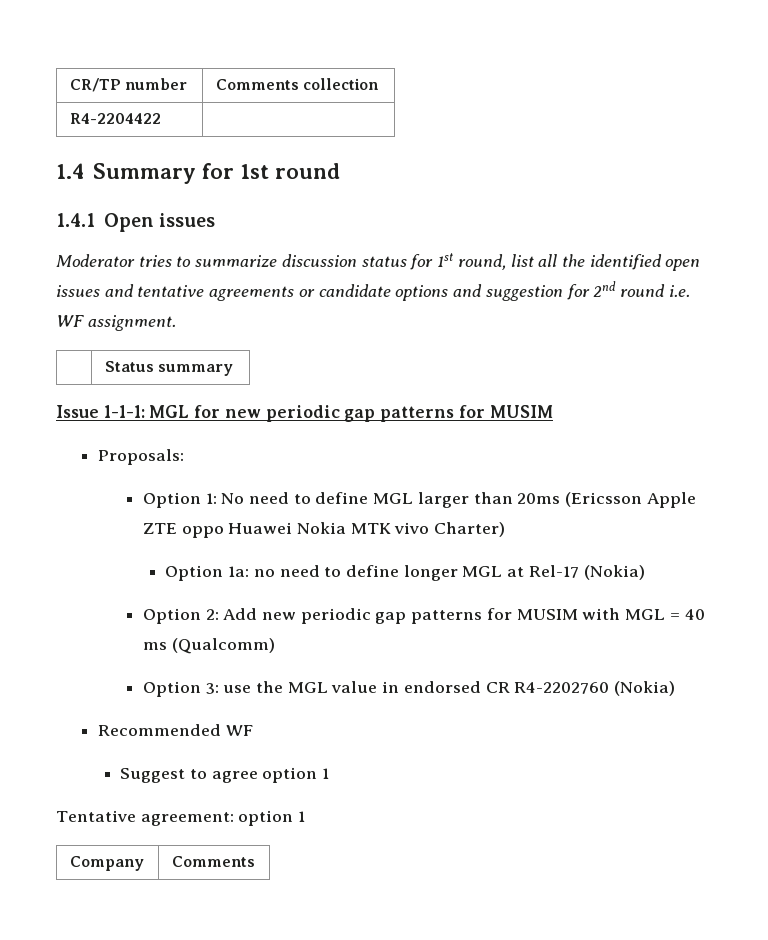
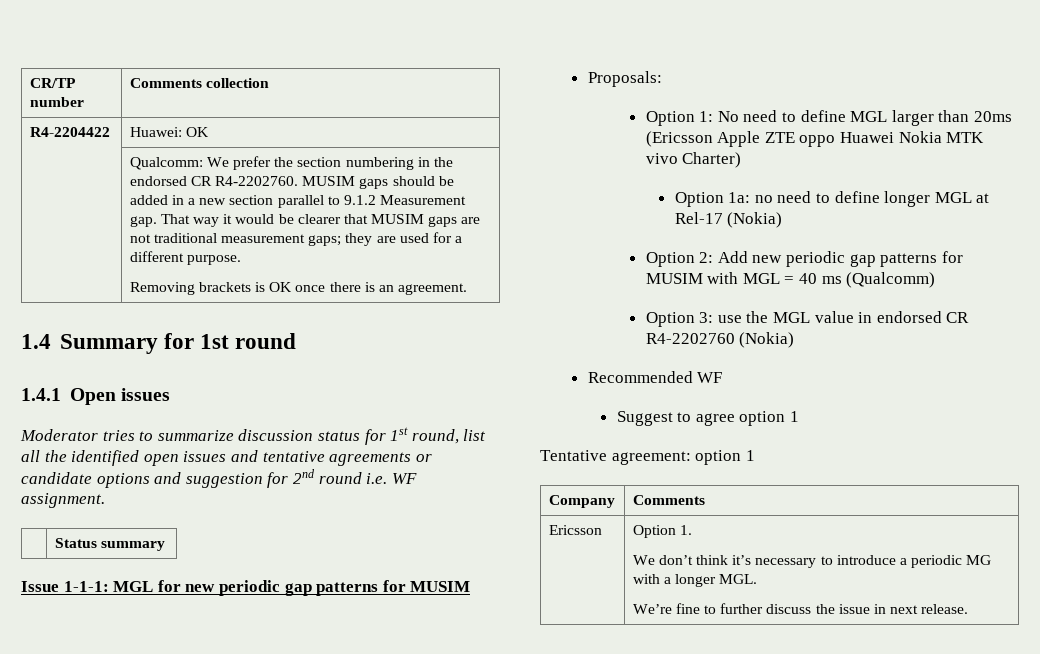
- R4-2204422 |
+ R4-2204422 | Huawei: OK
+ | Qualcomm: We prefer the section numbering in the endorsed CR R4-2202760. MUSIM gaps should be added in a new section parallel to 9.1.2 Measurement gap. That way it would be clearer that MUSIM gaps are not traditional measurement gaps; they are used for a different purpose.
+ Removing brackets is OK once there is an agreement.
+ Ericsson | Option 1.
+ We don’t think it’s necessary to introduce a periodic MG with a longer MGL.
+ We’re fine to further discuss the issue in next release.

